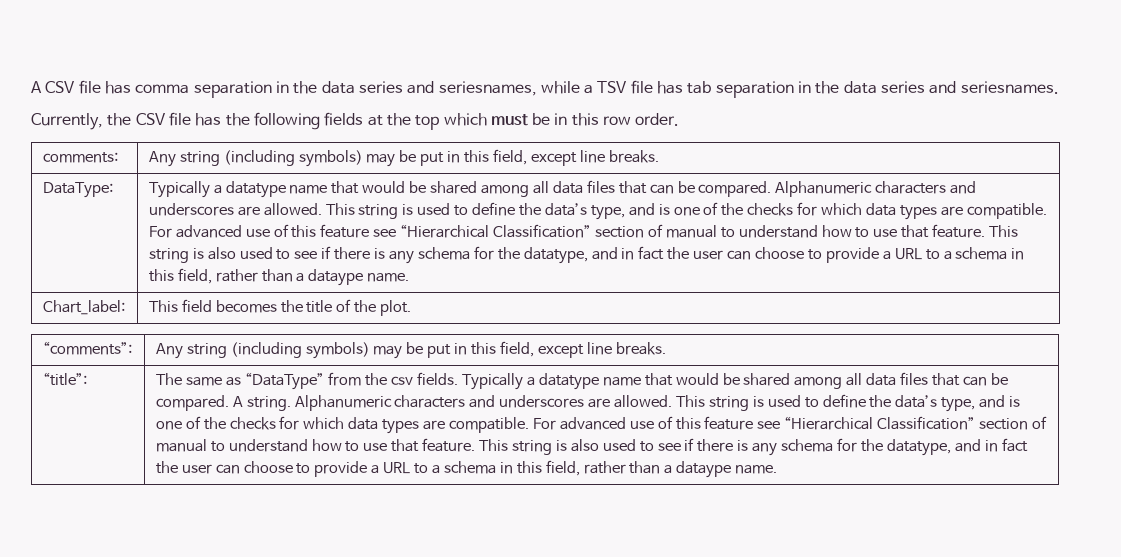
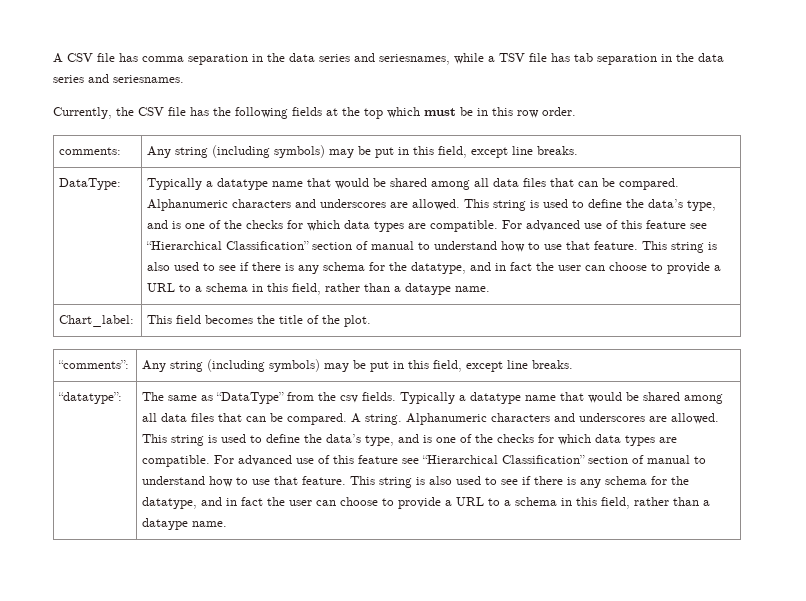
- “title”:
+ “datatype”:

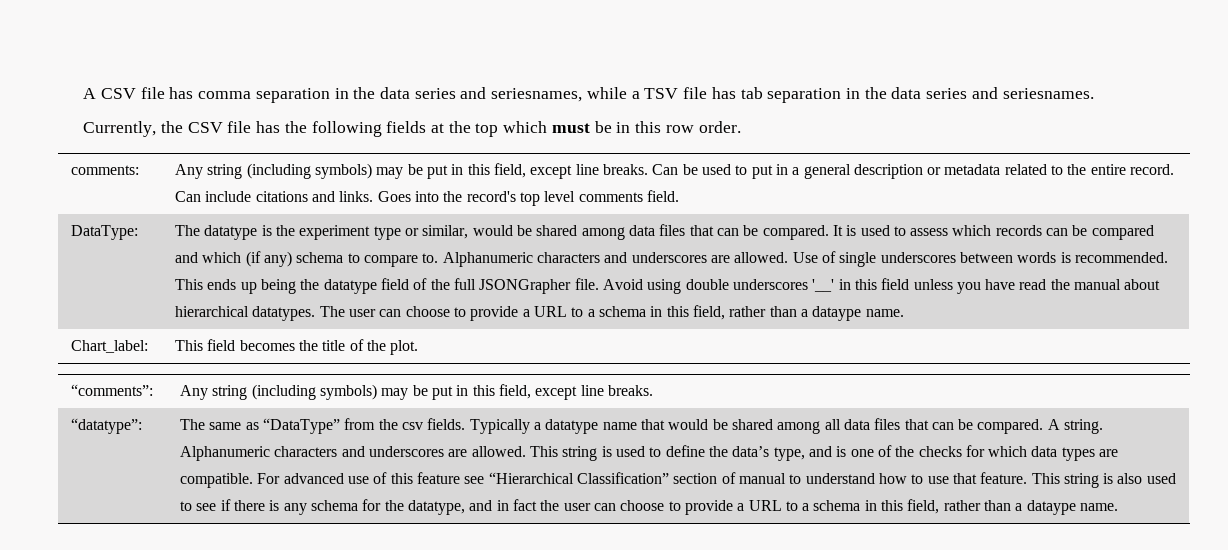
- comments: | Any string (including symbols) may be put in this field, except line breaks.
- DataType: | Typically a datatype name that would be shared among all data files that can be compared. Alphanumeric characters and underscores are allowed. This string is used to define the data’s type, and is one of the checks for which data types are compatible. For advanced use of this feature see “Hierarchical Classification” section of manual to understand how to use that feature. This string is also used to see if there is any schema for the datatype, and in fact the user can choose to provide a URL to a schema in this field, rather than a dataype name.
+ comments: | Any string (including symbols) may be put in this field, except line breaks. Can be used to put in a general description or metadata related to the entire record. Can include citations and links. Goes into the record's top level comments field.
+ DataType: | The datatype is the experiment type or similar, would be shared among data files that can be compared. It is used to assess which records can be compared and which (if any) schema to compare to. Alphanumeric characters and underscores are allowed. Use of single underscores between words is recommended. This ends up being the datatype field of the full JSONGrapher file. Avoid using double underscores '__' in this field unless you have read the manual about hierarchical datatypes. The user can choose to provide a URL to a schema in this field, rather than a dataype name.

